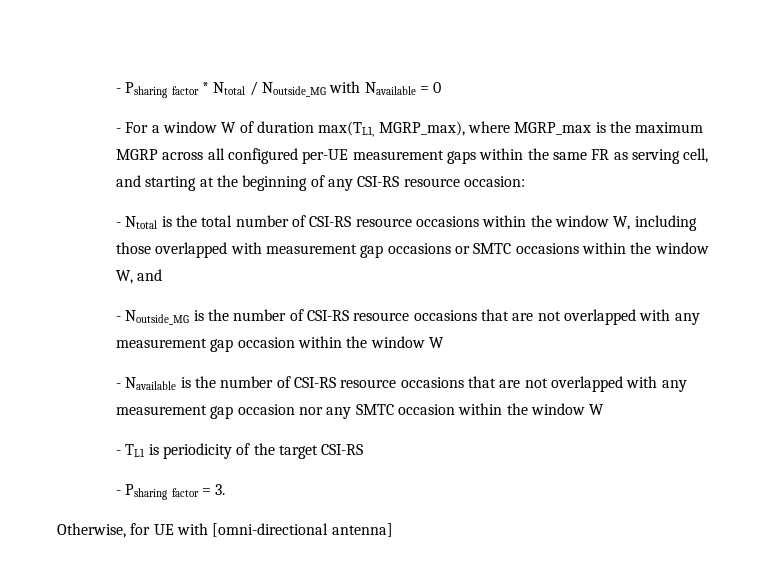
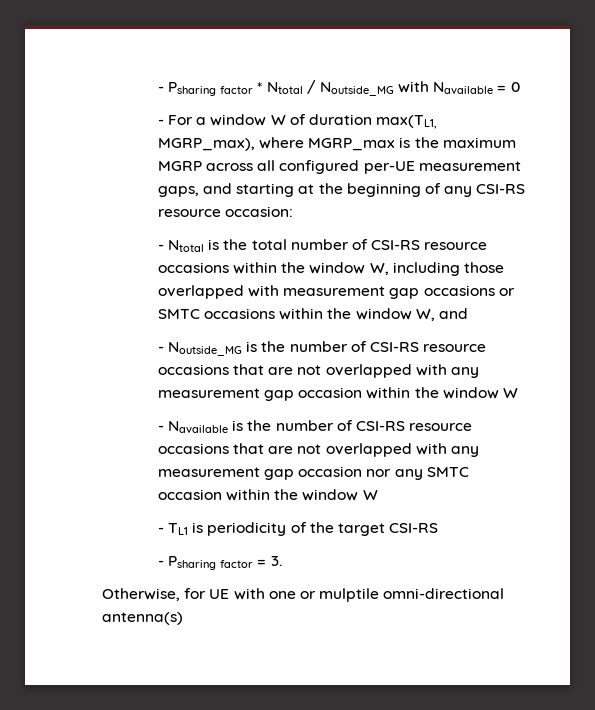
- - For a window W of duration max(TL1, MGRP_max), where MGRP_max is the maximum MGRP across all configured per-UE measurement gaps within the same FR as serving cell, and starting at the beginning of any CSI-RS resource occasion:
+ - For a window W of duration max(TL1, MGRP_max), where MGRP_max is the maximum MGRP across all configured per-UE measurement gaps, and starting at the beginning of any CSI-RS resource occasion:
- Otherwise, for UE with [omni-directional antenna]
+ Otherwise, for UE with one or mulptile omni-directional antenna(s)

